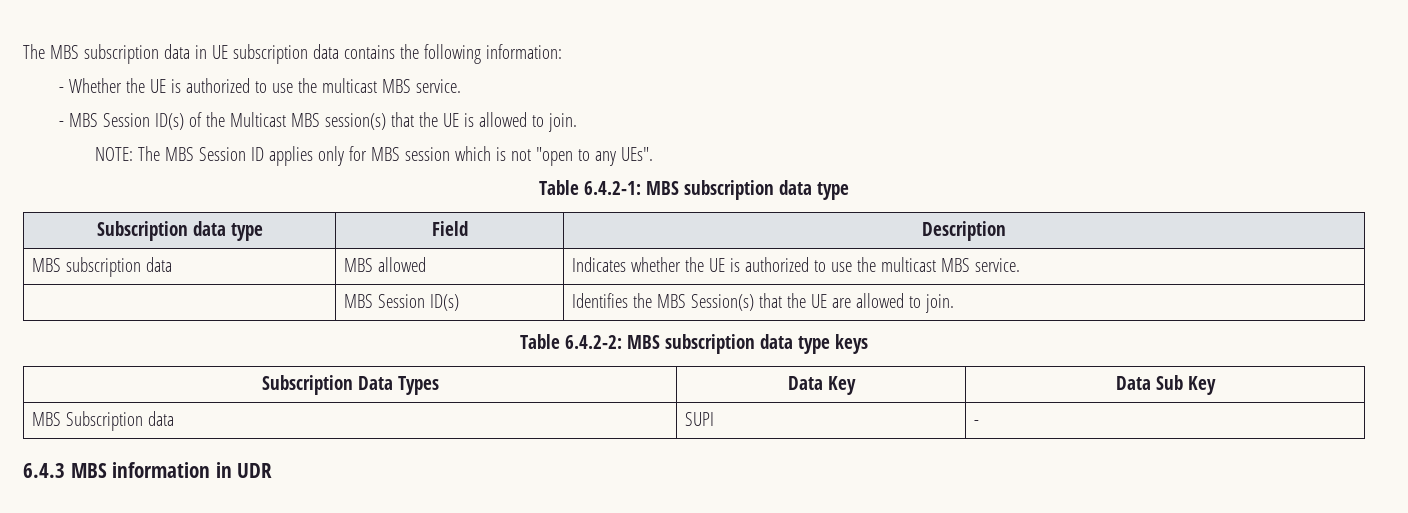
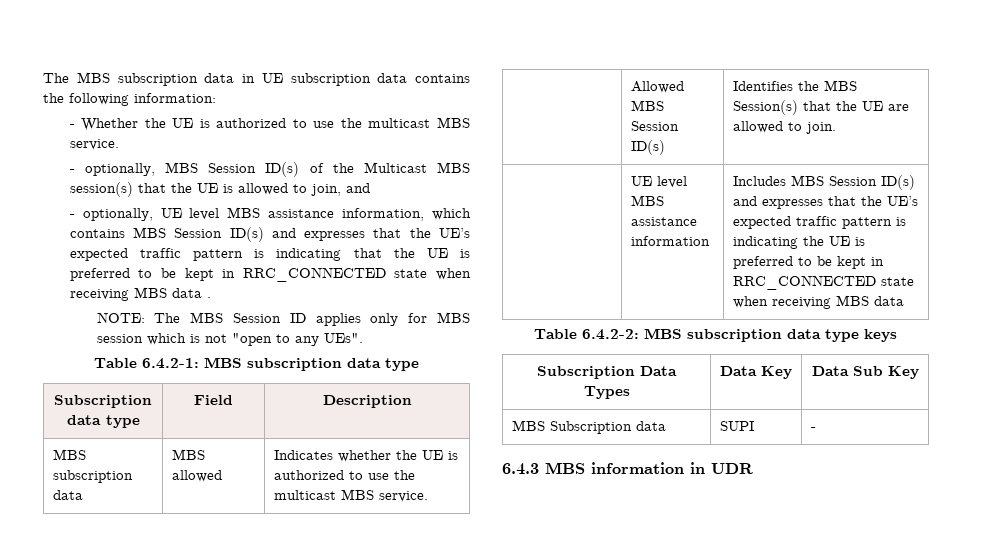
- - MBS Session ID(s) of the Multicast MBS session(s) that the UE is allowed to join.
+ - optionally, MBS Session ID(s) of the Multicast MBS session(s) that the UE is allowed to join, and
+ - optionally, UE level MBS assistance information, which contains MBS Session ID(s) and expresses that the UE’s expected traffic pattern is indicating that the UE is preferred to be kept in RRC_CONNECTED state when receiving MBS data .
- | MBS Session ID(s) | Identifies the MBS Session(s) that the UE are allowed to join.
+ | Allowed MBS Session ID(s) | Identifies the MBS Session(s) that the UE are allowed to join.
+ | UE level MBS assistance information | Includes MBS Session ID(s) and expresses that the UE’s expected traffic pattern is indicating the UE is preferred to be kept in RRC_CONNECTED state when receiving MBS data

